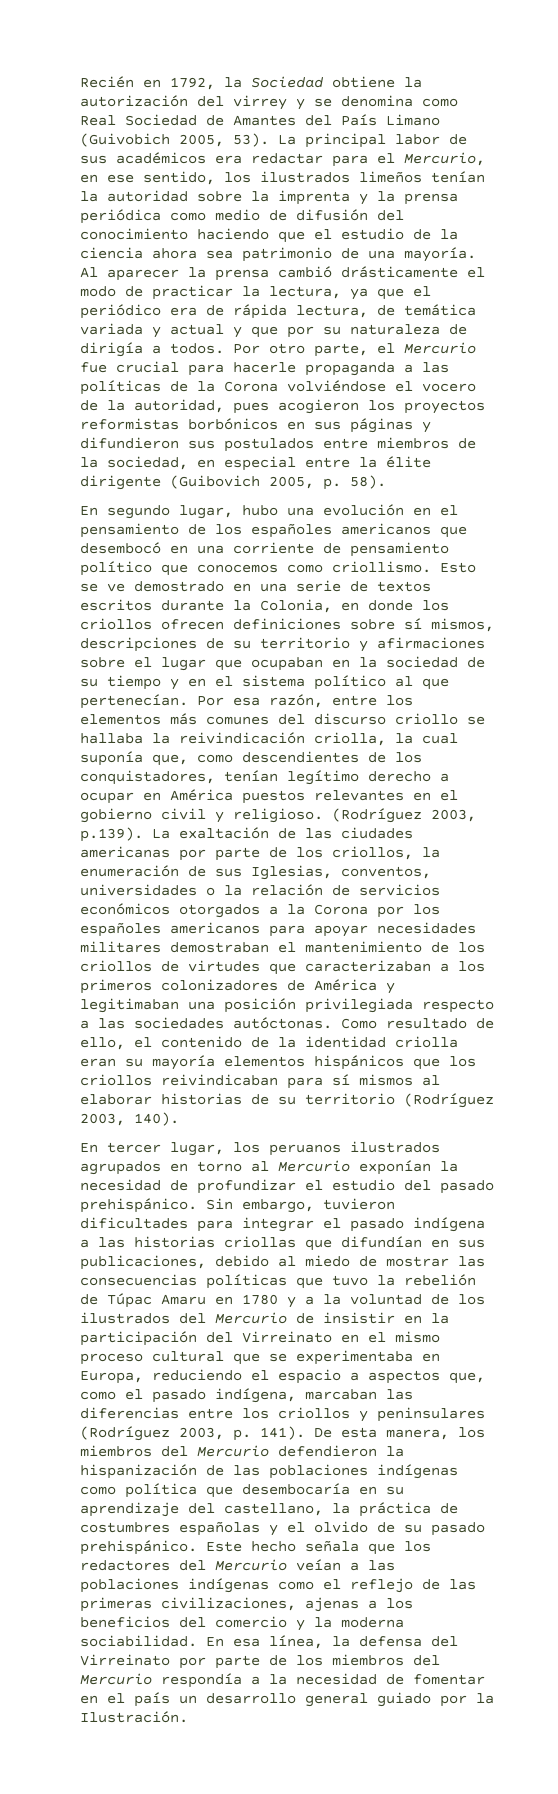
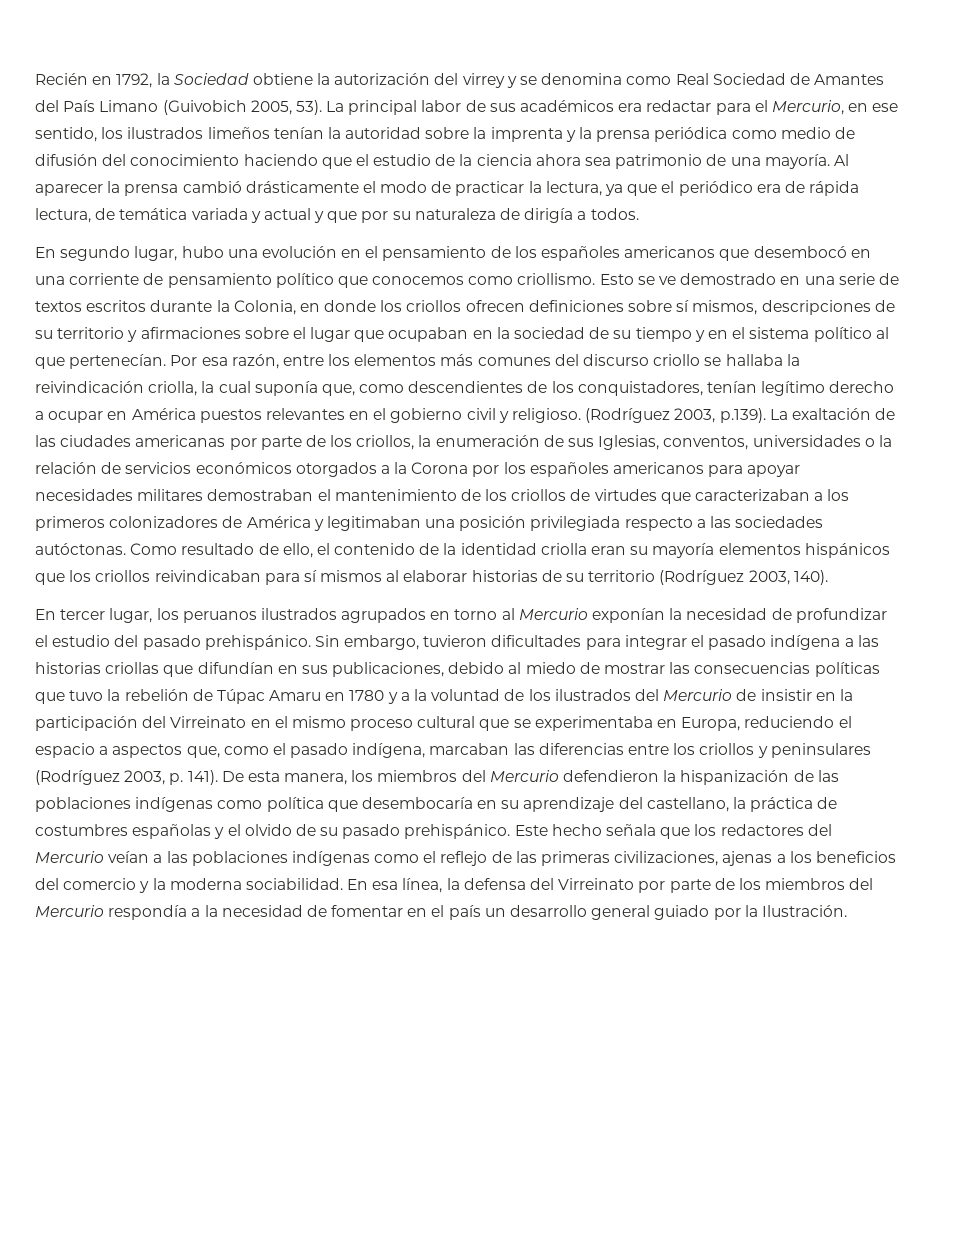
- Por otro parte, el Mercurio fue crucial para hacerle propaganda a las políticas de la Corona volviéndose el vocero de la autoridad, pues acogieron los proyectos reformistas borbónicos en sus páginas y difundieron sus postulados entre miembros de la sociedad, en especial entre la élite dirigente (Guibovich 2005, p. 58).

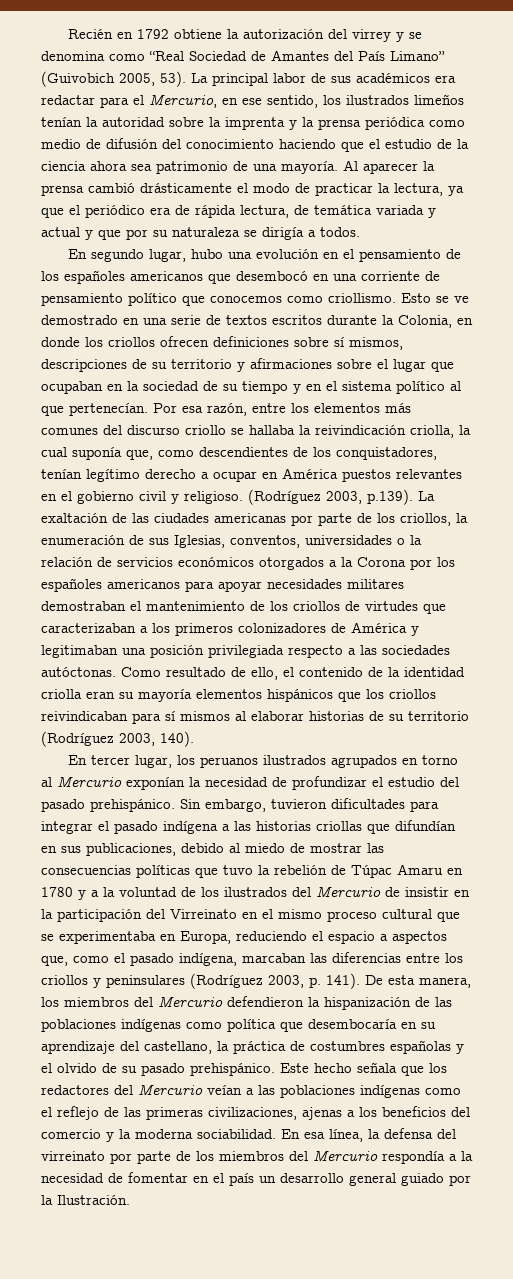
- Recién en 1792, la Sociedad obtiene la autorización del virrey y se denomina como Real Sociedad de Amantes del País Limano (Guivobich 2005, 53).
+ Recién en 1792 obtiene la autorización del virrey y se denomina como “Real Sociedad de Amantes del País Limano” (Guivobich 2005, 53).
- Al aparecer la prensa cambió drásticamente el modo de practicar la lectura, ya que el periódico era de rápida lectura, de temática variada y actual y que por su naturaleza de dirigía a todos.
+ Al aparecer la prensa cambió drásticamente el modo de practicar la lectura, ya que el periódico era de rápida lectura, de temática variada y actual y que por su naturaleza se dirigía a todos.
- En esa línea, la defensa del Virreinato por parte de los miembros del Mercurio respondía a la necesidad de fomentar en el país un desarrollo general guiado por la Ilustración.
+ En esa línea, la defensa del virreinato por parte de los miembros del Mercurio respondía a la necesidad de fomentar en el país un desarrollo general guiado por la Ilustración.

